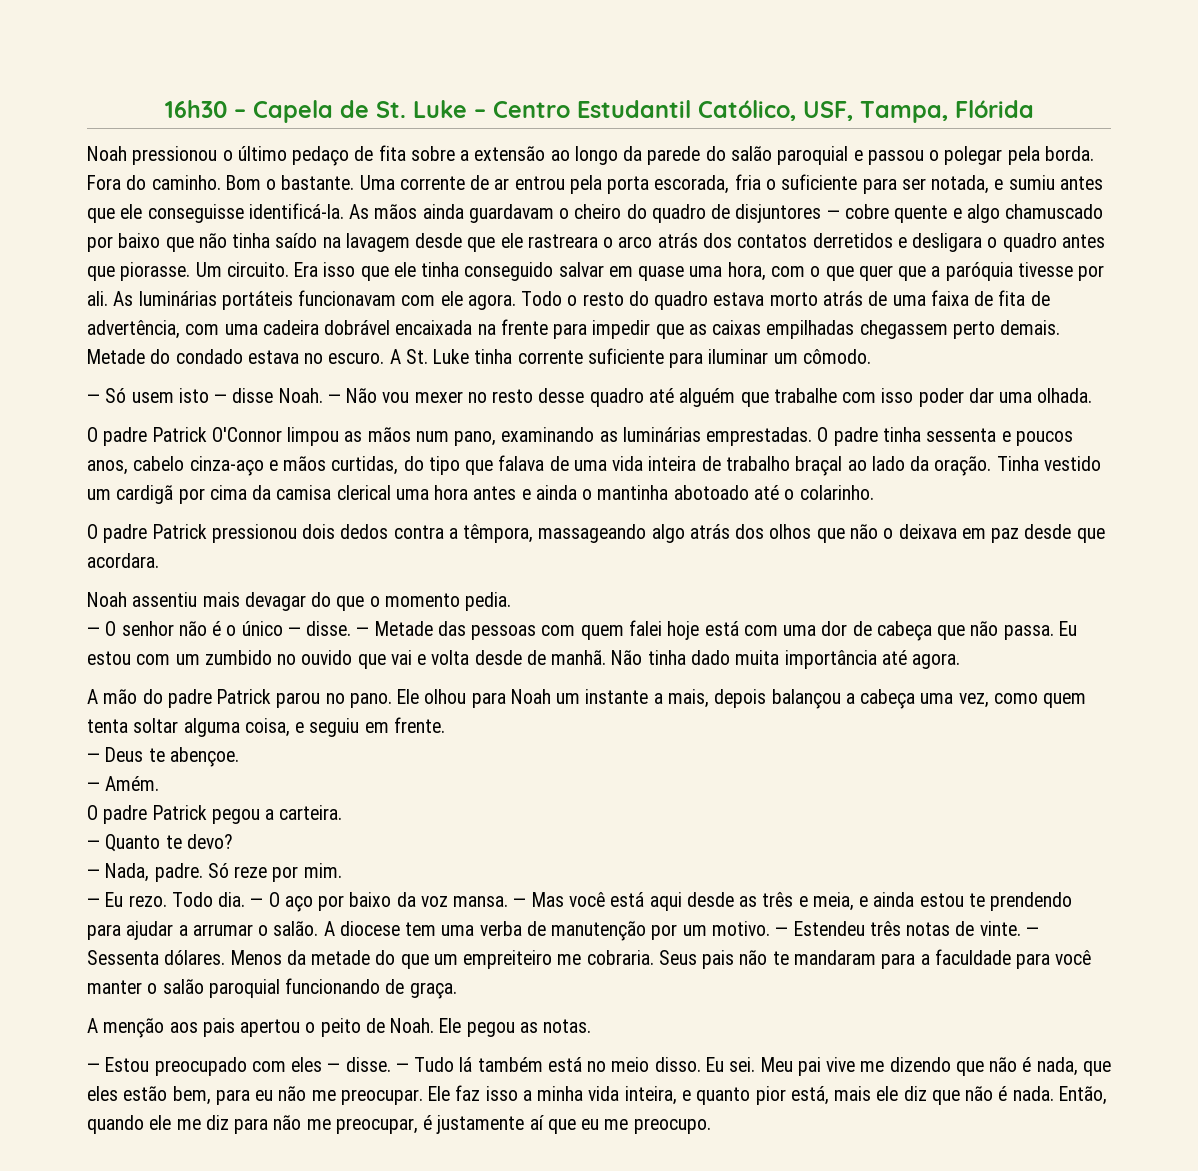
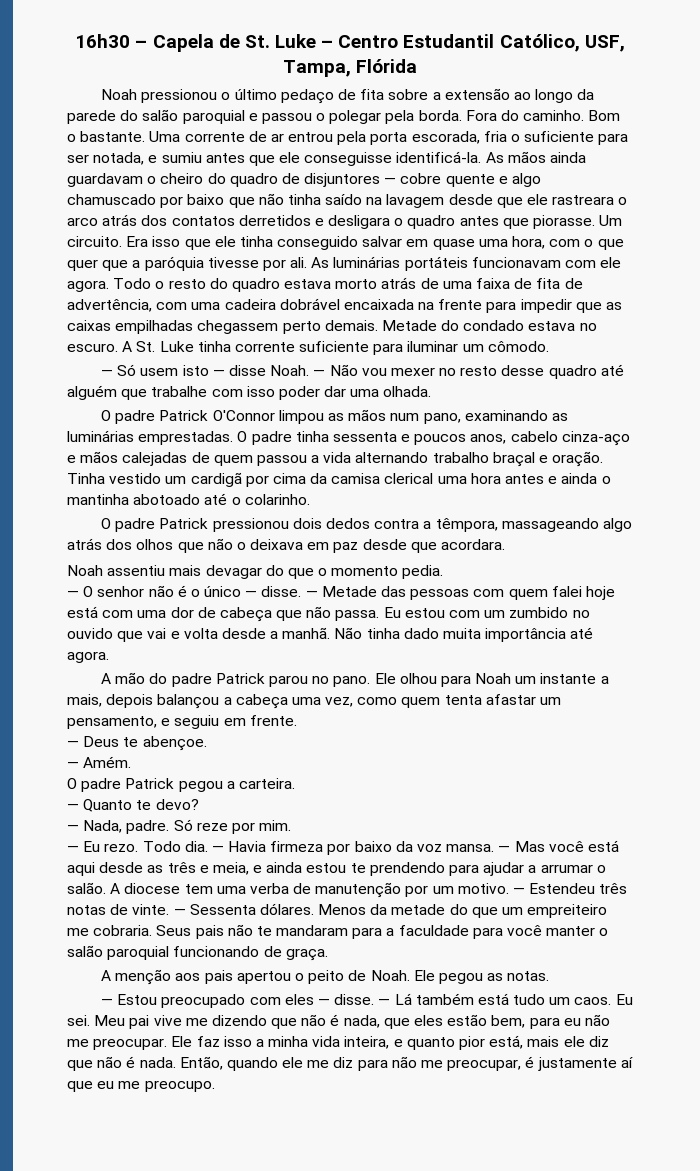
- O padre tinha sessenta e poucos anos, cabelo cinza-aço e mãos curtidas, do tipo que falava de uma vida inteira de trabalho braçal ao lado da oração.
+ O padre tinha sessenta e poucos anos, cabelo cinza-aço e mãos calejadas de quem passou a vida alternando trabalho braçal e oração.
- Eu estou com um zumbido no ouvido que vai e volta desde de manhã.
+ Eu estou com um zumbido no ouvido que vai e volta desde a manhã.
- Ele olhou para Noah um instante a mais, depois balançou a cabeça uma vez, como quem tenta soltar alguma coisa, e seguiu em frente.
+ Ele olhou para Noah um instante a mais, depois balançou a cabeça uma vez, como quem tenta afastar um pensamento, e seguiu em frente.
- — O aço por baixo da voz mansa.
+ — Havia firmeza por baixo da voz mansa.
- — Tudo lá também está no meio disso.
+ — Lá também está tudo um caos.

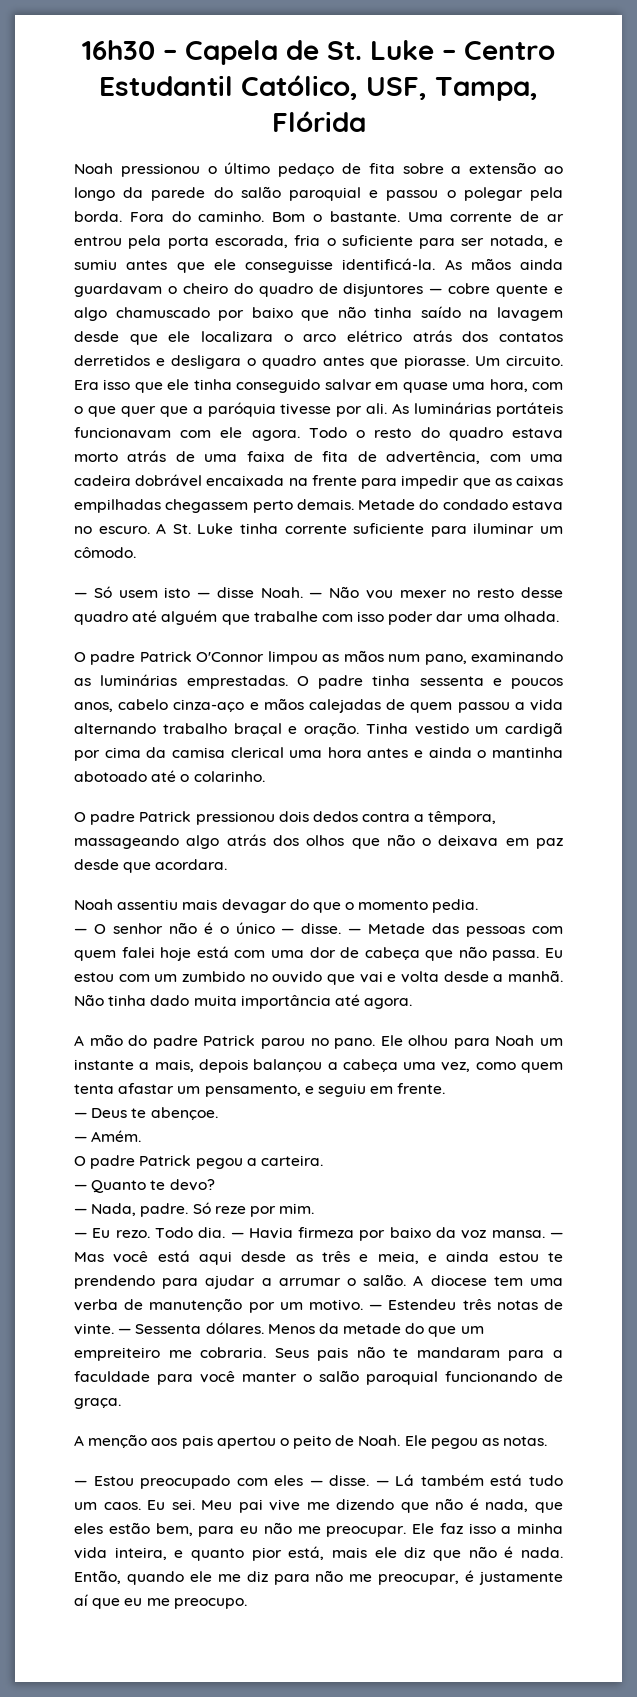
- As mãos ainda guardavam o cheiro do quadro de disjuntores — cobre quente e algo chamuscado por baixo que não tinha saído na lavagem desde que ele rastreara o arco atrás dos contatos derretidos e desligara o quadro antes que piorasse.
+ As mãos ainda guardavam o cheiro do quadro de disjuntores — cobre quente e algo chamuscado por baixo que não tinha saído na lavagem desde que ele localizara o arco elétrico atrás dos contatos derretidos e desligara o quadro antes que piorasse.

